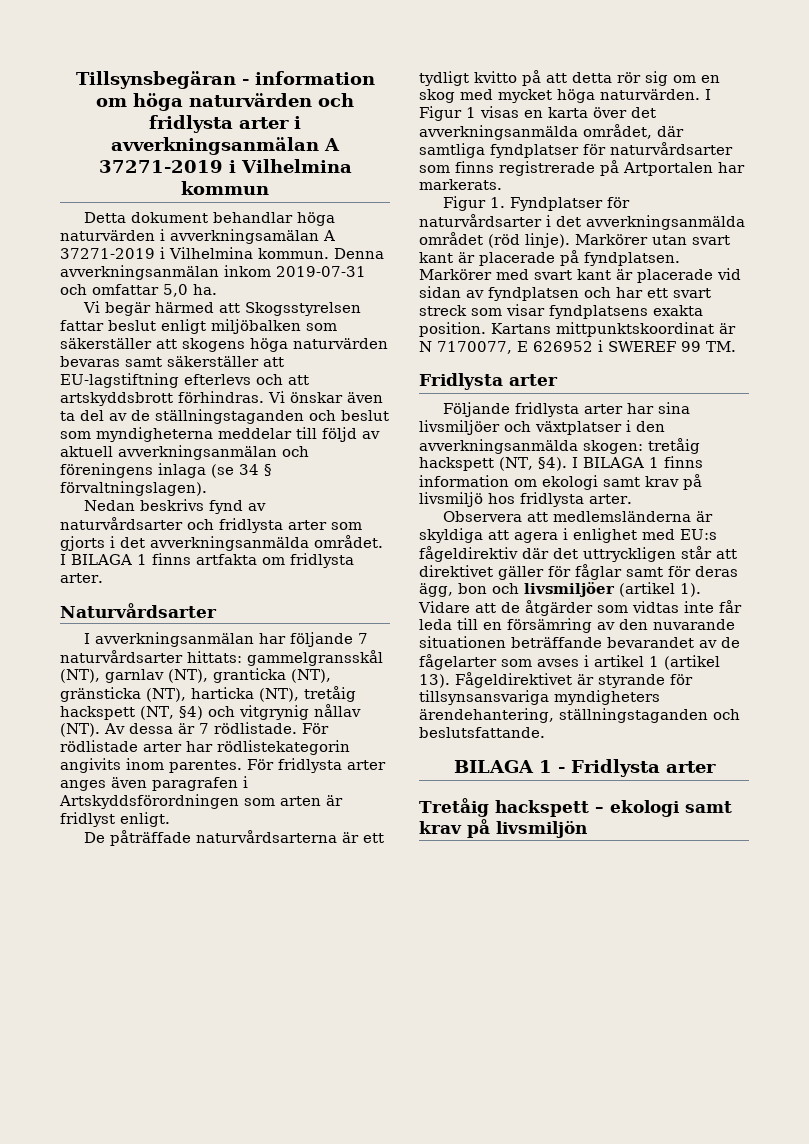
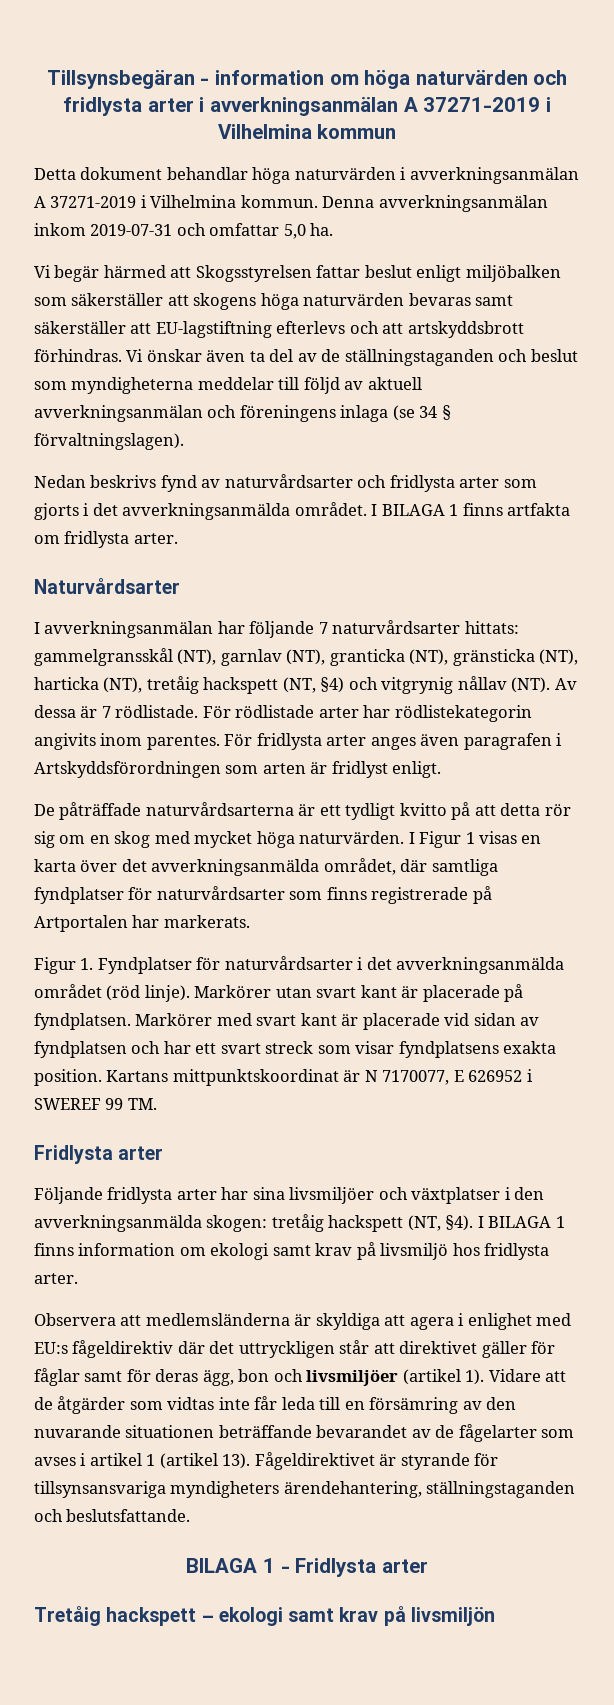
- Detta dokument behandlar höga naturvärden i avverkningsamälan A 37271-2019 i Vilhelmina kommun.
+ Detta dokument behandlar höga naturvärden i avverkningsanmälan A 37271-2019 i Vilhelmina kommun.

